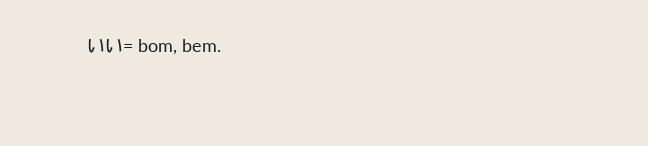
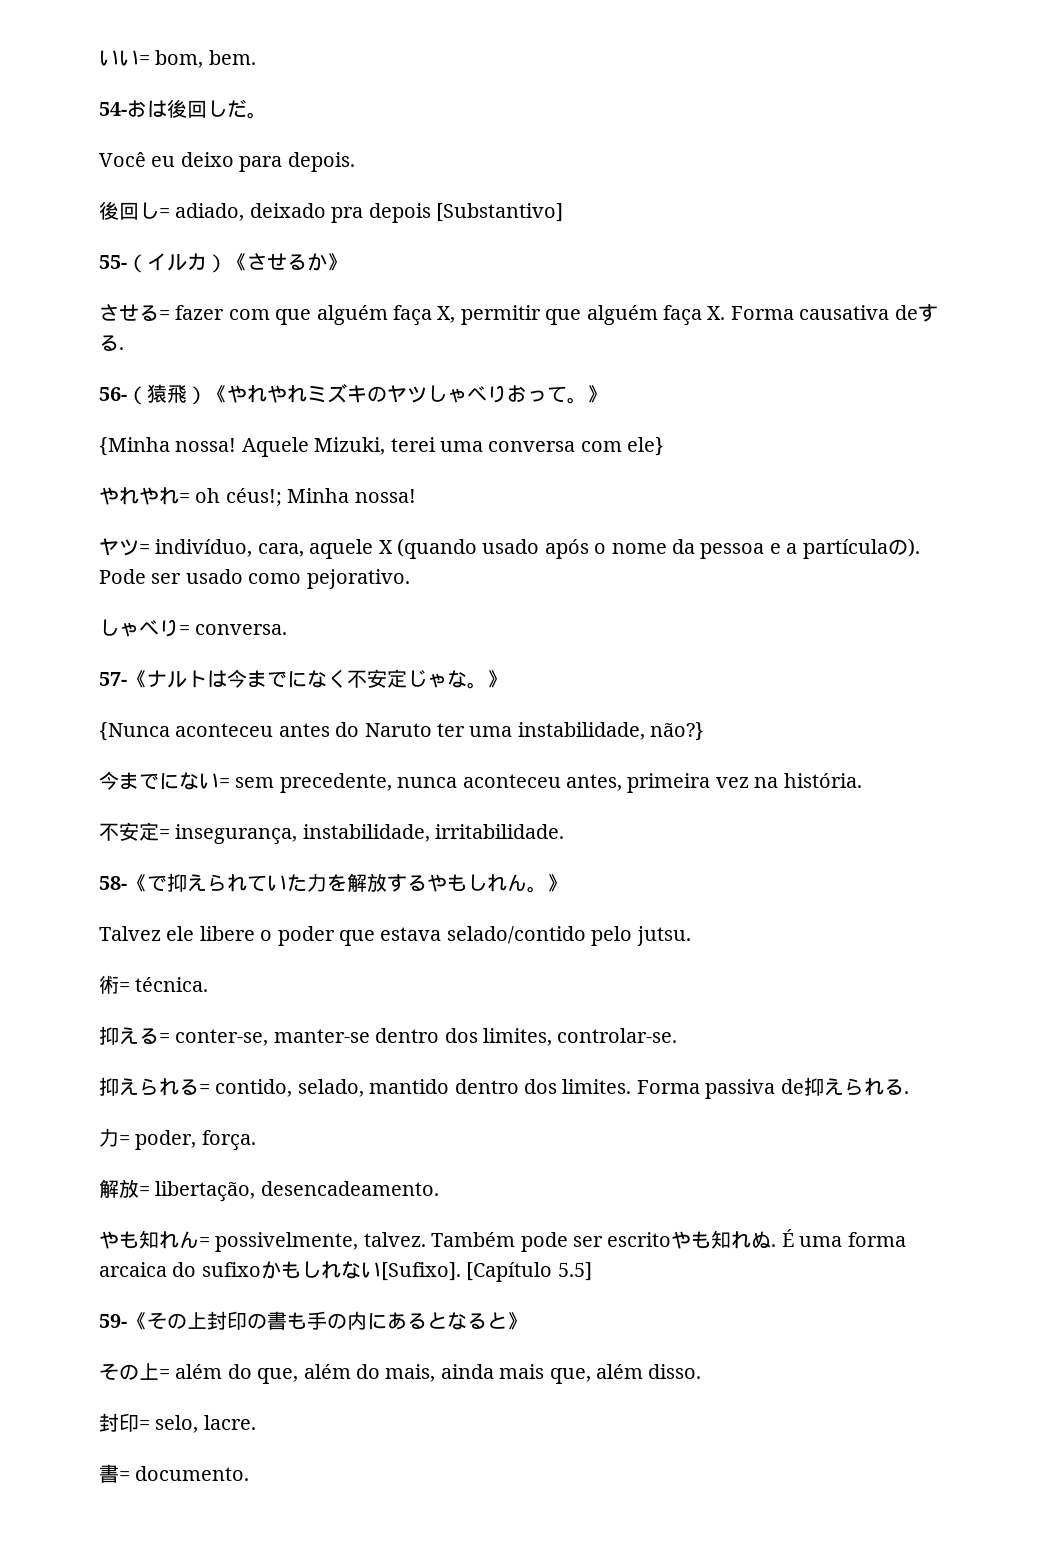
+ 54-おは後回しだ。
+ Você eu deixo para depois.
+ 後回し= adiado, deixado pra depois [Substantivo]
+ 55-（イルカ）《させるか》
+ させる= fazer com que alguém faça X, permitir que alguém faça X. Forma causativa deする.
+ 56-（猿飛）《やれやれミズキのヤツしゃべりおって。》
+ {Minha nossa! Aquele Mizuki, terei uma conversa com ele}
+ やれやれ= oh céus!; Minha nossa!
+ ヤツ= indivíduo, cara, aquele X (quando usado após o nome da pessoa e a partículaの). Pode ser usado como pejorativo.
+ しゃべり= conversa.
+ 57-《ナルトは今までになく不安定じゃな。》
+ {Nunca aconteceu antes do Naruto ter uma instabilidade, não?}
+ 今までにない= sem precedente, nunca aconteceu antes, primeira vez na história.
+ 不安定= insegurança, instabilidade, irritabilidade.
+ 58-《で抑えられていた力を解放するやもしれん。》
+ Talvez ele libere o poder que estava selado/contido pelo jutsu.
+ 術= técnica.
+ 抑える= conter-se, manter-se dentro dos limites, controlar-se.
+ 抑えられる= contido, selado, mantido dentro dos limites. Forma passiva de抑えられる.
+ 力= poder, força.
+ 解放= libertação, desencadeamento.
+ やも知れん= possivelmente, talvez. Também pode ser escritoやも知れぬ. É uma forma arcaica do sufixoかもしれない[Sufixo]. [Capítulo 5.5]
+ 59-《その上封印の書も手の内にあるとなると》
+ その上= além do que, além do mais, ainda mais que, além disso.
+ 封印= selo, lacre.
+ 書= documento.

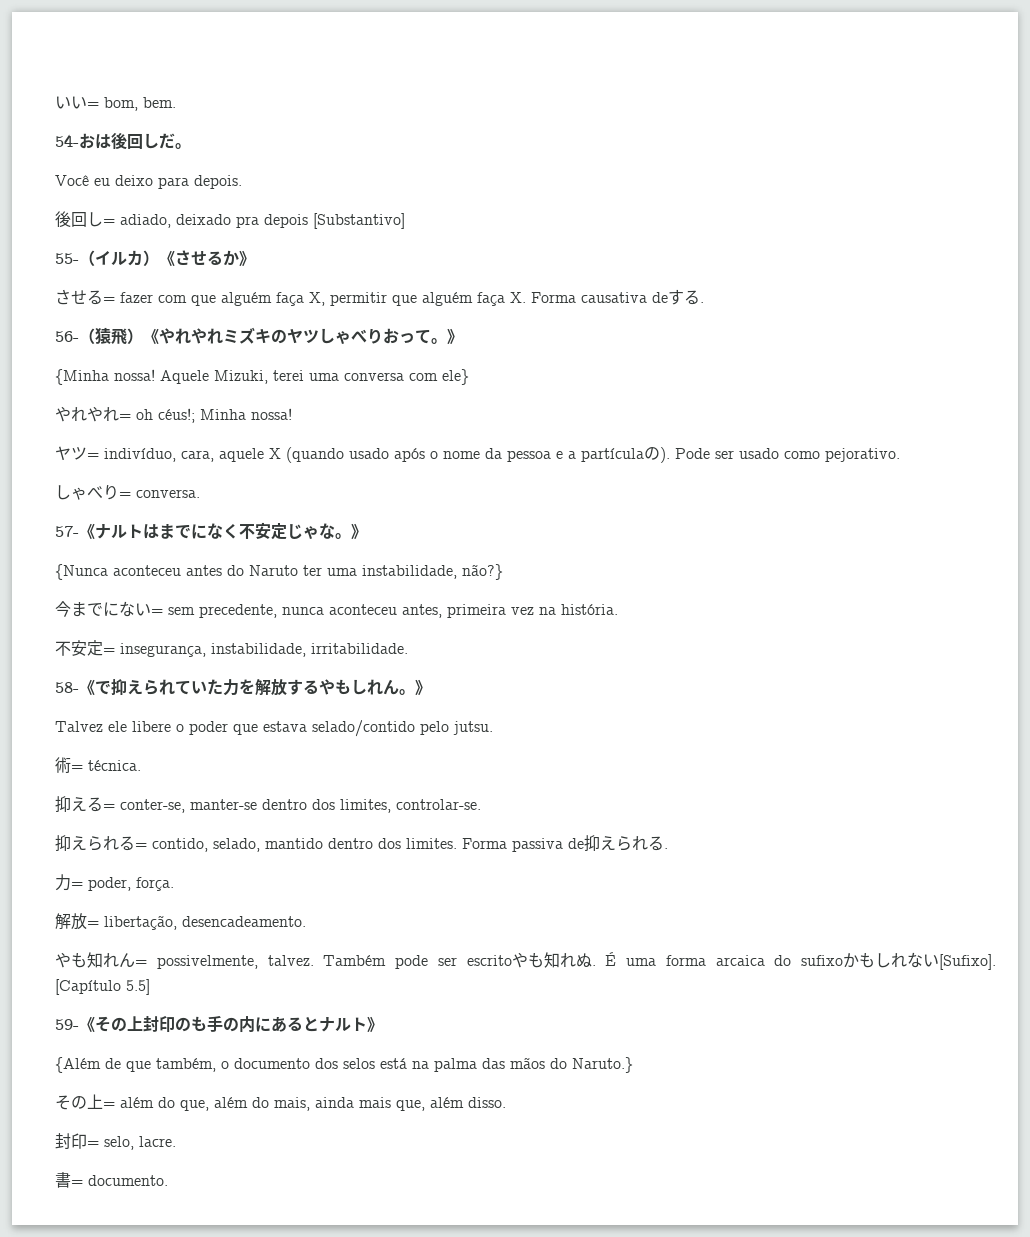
- 57-《ナルトは今までになく不安定じゃな。
+ 57-《ナルトはまでになく不安定じゃな。
- 59-《その上封印の書も手の内にあるとなると》
+ 59-《その上封印のも手の内にあるとナルト》
+ {Além de que também, o documento dos selos está na palma das mãos do Naruto.}

